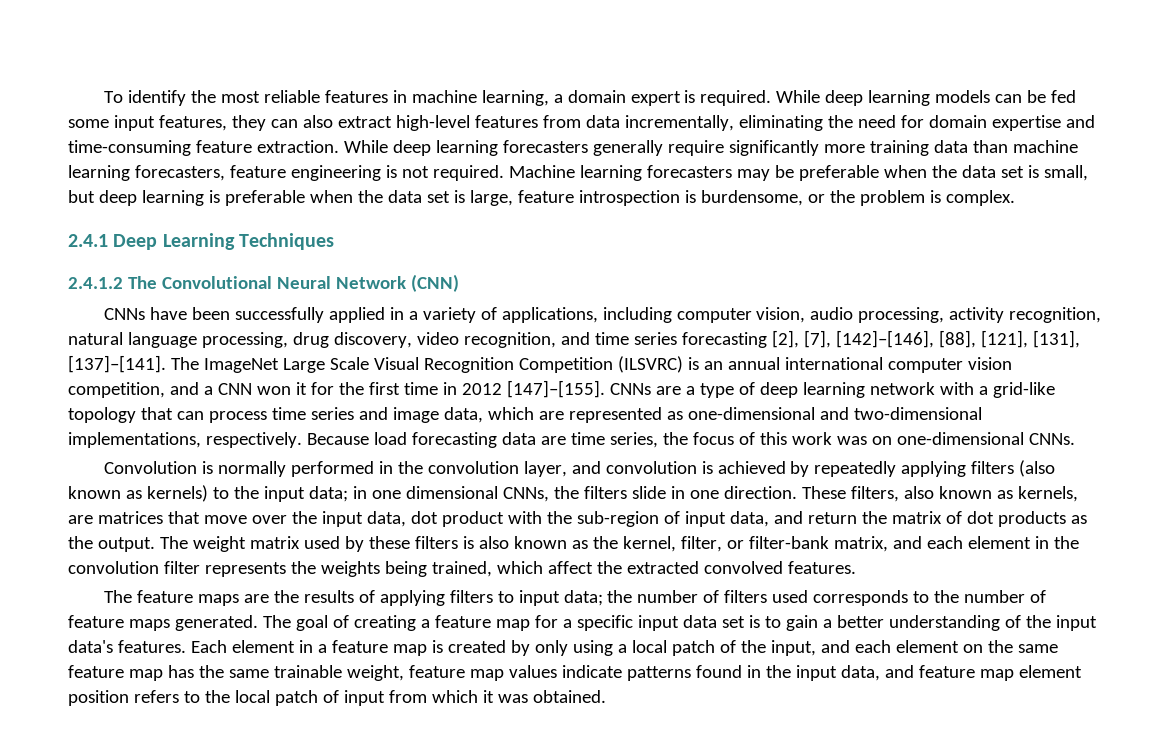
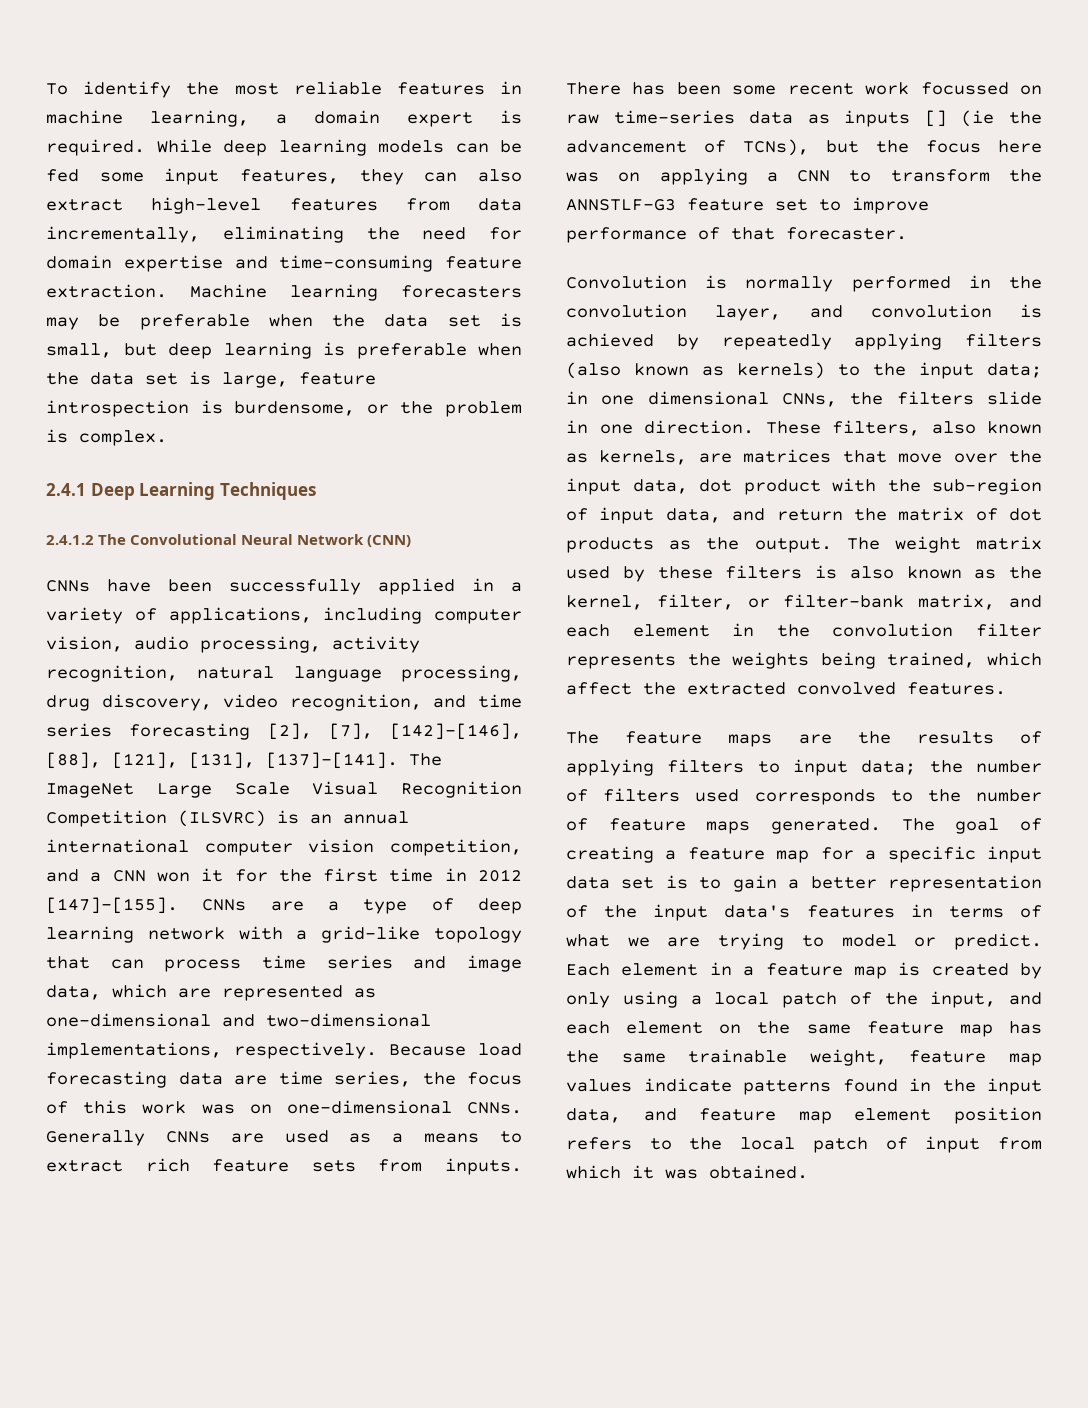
- While deep learning forecasters generally require significantly more training data than machine learning forecasters, feature engineering is not required.
+ Generally CNNs are used as a means to extract rich feature sets from inputs. There has been some recent work focussed on raw time-series data as inputs [] (ie the advancement of TCNs), but the focus here was on applying a CNN to transform the ANNSTLF-G3 feature set to improve performance of that forecaster.
- The goal of creating a feature map for a specific input data set is to gain a better understanding of the input data's features.
+ The goal of creating a feature map for a specific input data set is to gain a better representation of the input data's features in terms of what we are trying to model or predict.

